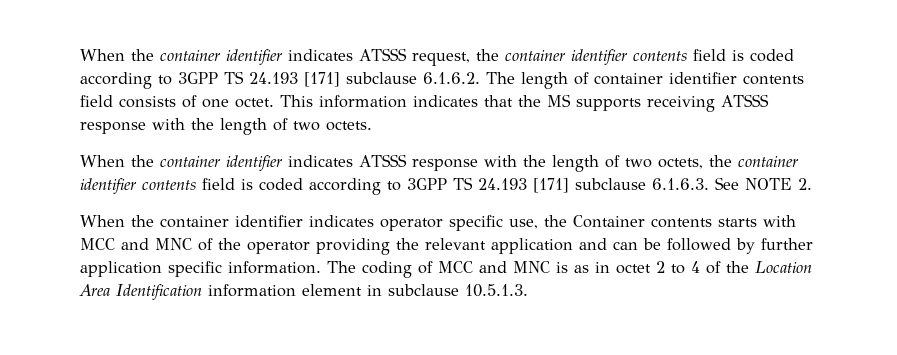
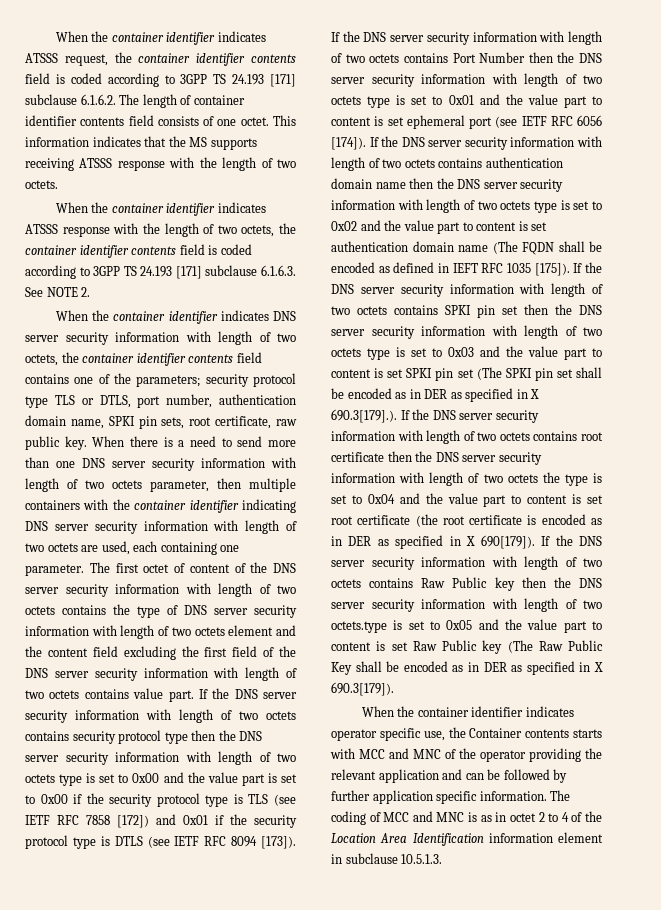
+ When the container identifier indicates DNS server security information with length of two octets, the container identifier contents field contains one of the parameters; security protocol type TLS or DTLS, port number, authentication domain name, SPKI pin sets, root certificate, raw public key. When there is a need to send more than one DNS server security information with length of two octets parameter, then multiple containers with the container identifier indicating DNS server security information with length of two octets are used, each containing one parameter. The first octet of content of the DNS server security information with length of two octets contains the type of DNS server security information with length of two octets element and the content field excluding the first field of the DNS server security information with length of two octets contains value part. If the DNS server security information with length of two octets contains security protocol type then the DNS server security information with length of two octets type is set to 0x00 and the value part is set to 0x00 if the security protocol type is TLS (see IETF RFC 7858 [172]) and 0x01 if the security protocol type is DTLS (see IETF RFC 8094 [173]). If the DNS server security information with length of two octets contains Port Number then the DNS server security information with length of two octets type is set to 0x01 and the value part to content is set ephemeral port (see IETF RFC 6056 [174]). If the DNS server security information with length of two octets contains authentication domain name then the DNS server security information with length of two octets type is set to 0x02 and the value part to content is set authentication domain name (The FQDN shall be encoded as defined in IEFT RFC 1035 [175]). If the DNS server security information with length of two octets contains SPKI pin set then the DNS server security information with length of two octets type is set to 0x03 and the value part to content is set SPKI pin set (The SPKI pin set shall be encoded as in DER as specified in X 690.3[179].). If the DNS server security information with length of two octets contains root certificate then the DNS server security information with length of two octets the type is set to 0x04 and the value part to content is set root certificate (the root certificate is encoded as in DER as specified in X 690[179]). If the DNS server security information with length of two octets contains Raw Public key then the DNS server security information with length of two octets.type is set to 0x05 and the value part to content is set Raw Public key (The Raw Public Key shall be encoded as in DER as specified in X 690.3[179]).

